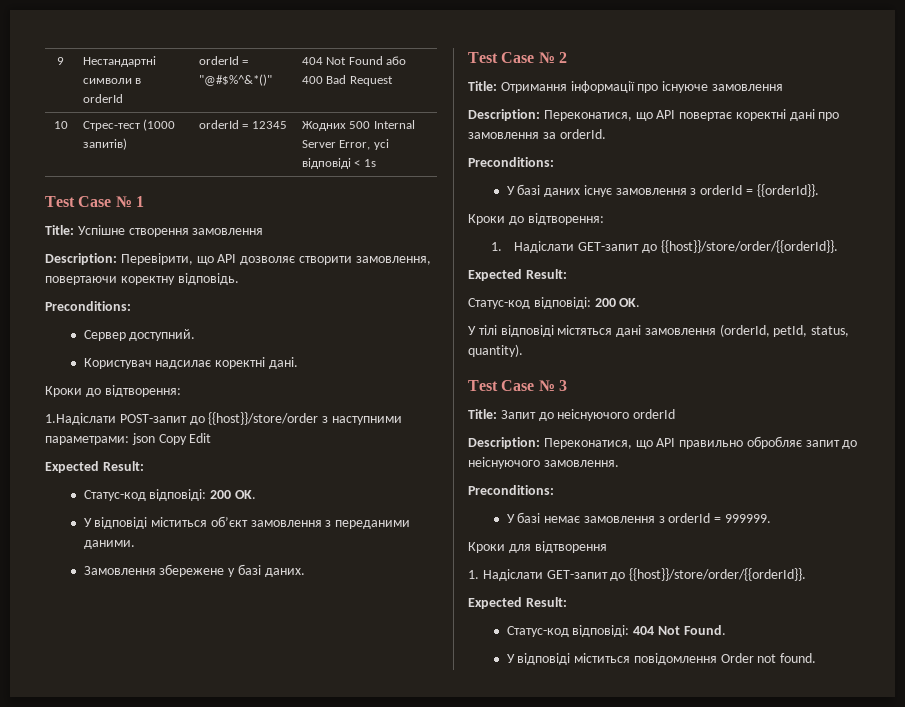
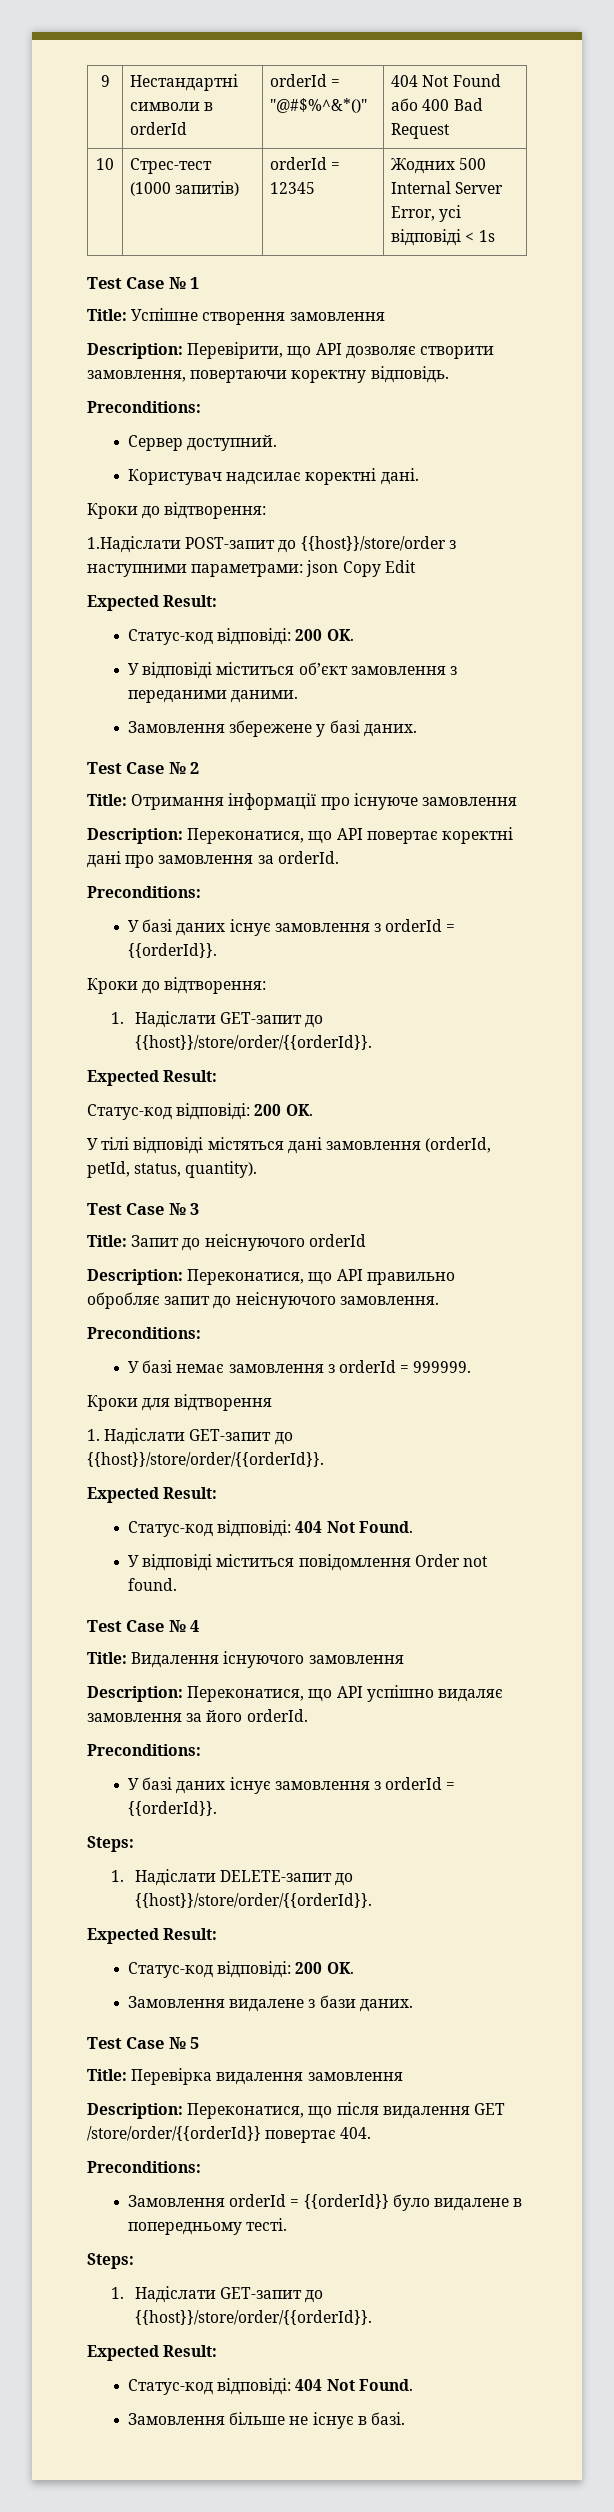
+ Test Case № 4
+ Title: Видалення існуючого замовлення
+ Description: Переконатися, що API успішно видаляє замовлення за його orderId.
+ Preconditions:
+ У базі даних існує замовлення з orderId = {{orderId}}.
+ Steps:
+ 1. Надіслати DELETE-запит до {{host}}/store/order/{{orderId}}.
+ Expected Result:
+ Статус-код відповіді: 200 OK.
+ Замовлення видалене з бази даних.
+ Test Case № 5
+ Title: Перевірка видалення замовлення
+ Description: Переконатися, що після видалення GET /store/order/{{orderId}} повертає 404.
+ Preconditions:
+ Замовлення orderId = {{orderId}} було видалене в попередньому тесті.
+ Steps:
+ 1. Надіслати GET-запит до {{host}}/store/order/{{orderId}}.
+ Expected Result:
+ Статус-код відповіді: 404 Not Found.
+ Замовлення більше не існує в базі.

